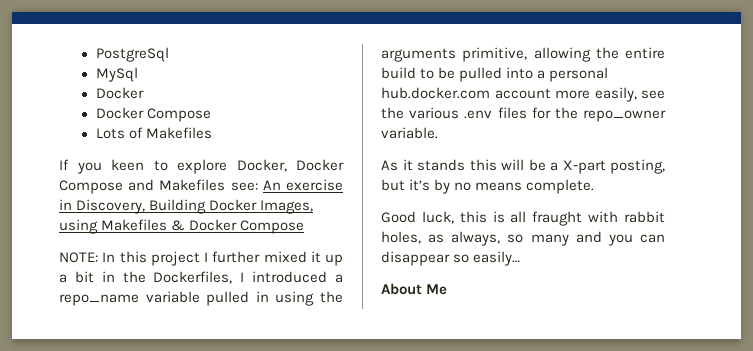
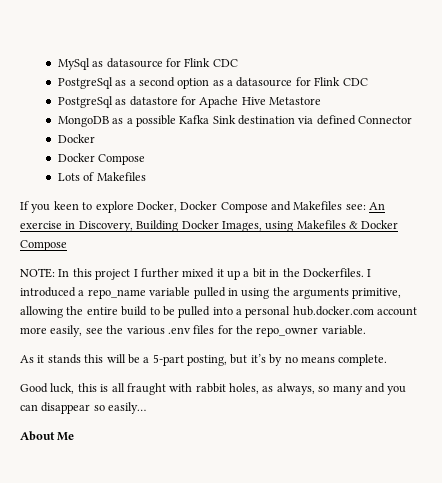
- PostgreSql
- MySql
+ MySql as datasource for Flink CDC
+ PostgreSql as a second option as a datasource for Flink CDC
+ PostgreSql as datastore for Apache Hive Metastore
+ MongoDB as a possible Kafka Sink destination via defined Connector
- NOTE: In this project I further mixed it up a bit in the Dockerfiles, I introduced a repo_name variable pulled in using the arguments primitive, allowing the entire build to be pulled into a personal hub.docker.com account more easily, see the various .env files for the repo_owner variable.
+ NOTE: In this project I further mixed it up a bit in the Dockerfiles. I introduced a repo_name variable pulled in using the arguments primitive, allowing the entire build to be pulled into a personal hub.docker.com account more easily, see the various .env files for the repo_owner variable.
- As it stands this will be a X-part posting, but it’s by no means complete.
+ As it stands this will be a 5-part posting, but it’s by no means complete.

